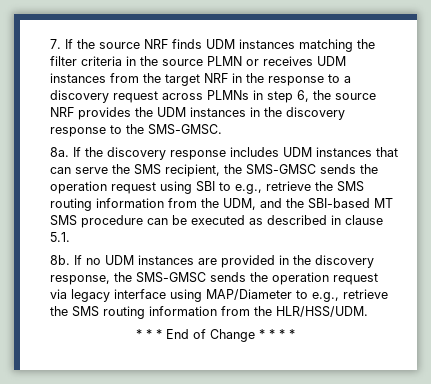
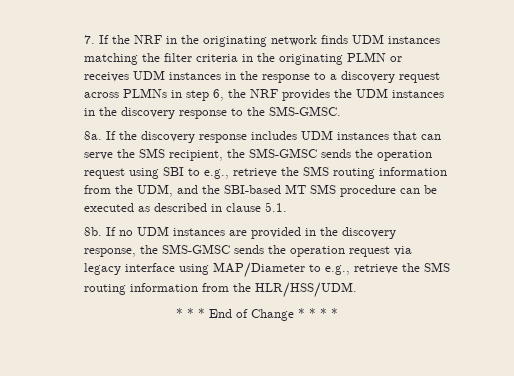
- 7. If the source NRF finds UDM instances matching the filter criteria in the source PLMN or receives UDM instances from the target NRF in the response to a discovery request across PLMNs in step 6, the source NRF provides the UDM instances in the discovery response to the SMS-GMSC.
+ 7. If the NRF in the originating network finds UDM instances matching the filter criteria in the originating PLMN or receives UDM instances in the response to a discovery request across PLMNs in step 6, the NRF provides the UDM instances in the discovery response to the SMS-GMSC.

